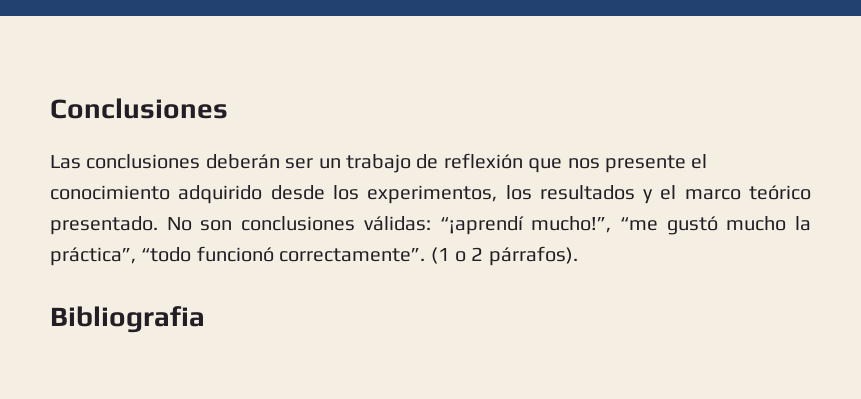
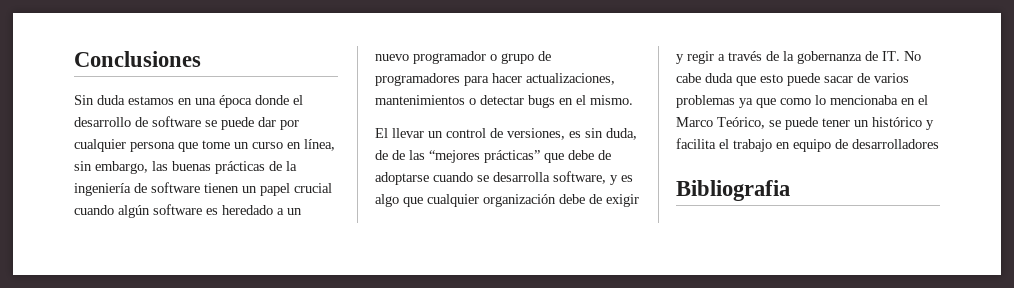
- Las conclusiones deberán ser un trabajo de reflexión que nos presente el conocimiento adquirido desde los experimentos, los resultados y el marco teórico presentado. No son conclusiones válidas: “¡aprendí mucho!”, “me gustó mucho la práctica”, “todo funcionó correctamente”. (1 o 2 párrafos).
+ Sin duda estamos en una época donde el desarrollo de software se puede dar por cualquier persona que tome un curso en línea, sin embargo, las buenas prácticas de la ingeniería de software tienen un papel crucial cuando algún software es heredado a un nuevo programador o grupo de programadores para hacer actualizaciones, mantenimientos o detectar bugs en el mismo.
+ El llevar un control de versiones, es sin duda, de de las “mejores prácticas” que debe de adoptarse cuando se desarrolla software, y es algo que cualquier organización debe de exigir y regir a través de la gobernanza de IT. No cabe duda que esto puede sacar de varios problemas ya que como lo mencionaba en el Marco Teórico, se puede tener un histórico y facilita el trabajo en equipo de desarrolladores

